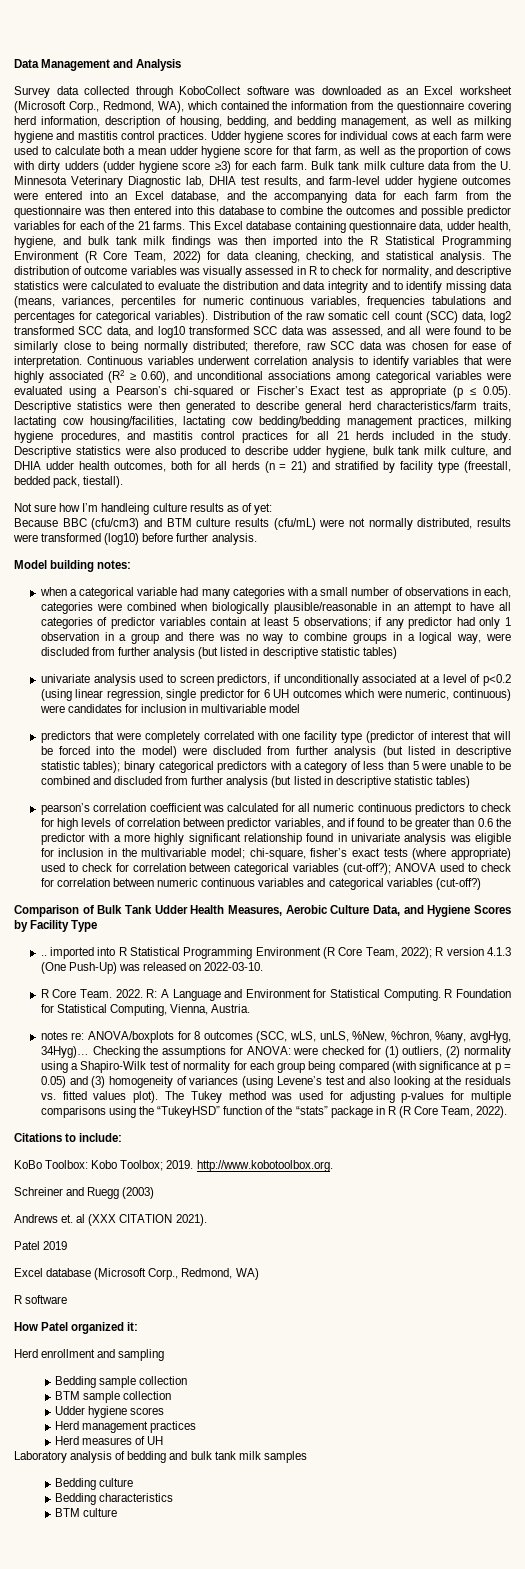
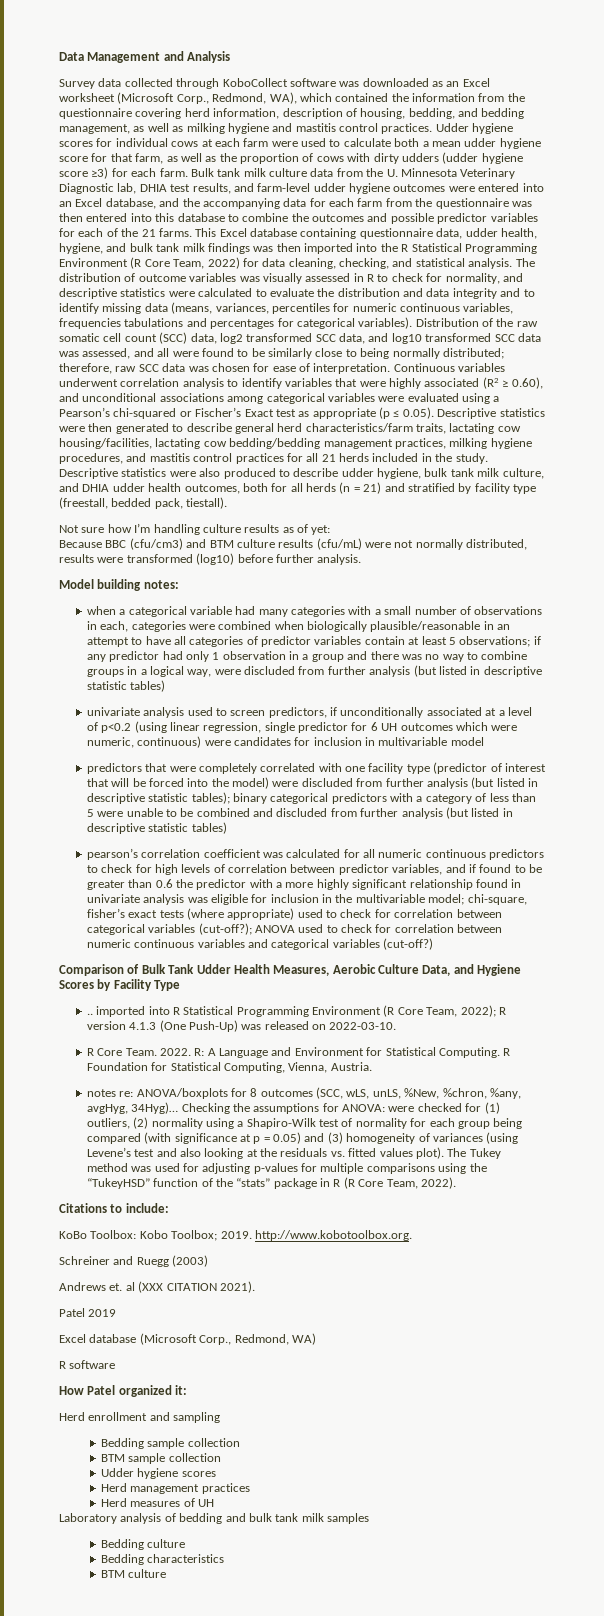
- Not sure how I’m handleing culture results as of yet:
+ Not sure how I’m handling culture results as of yet:

